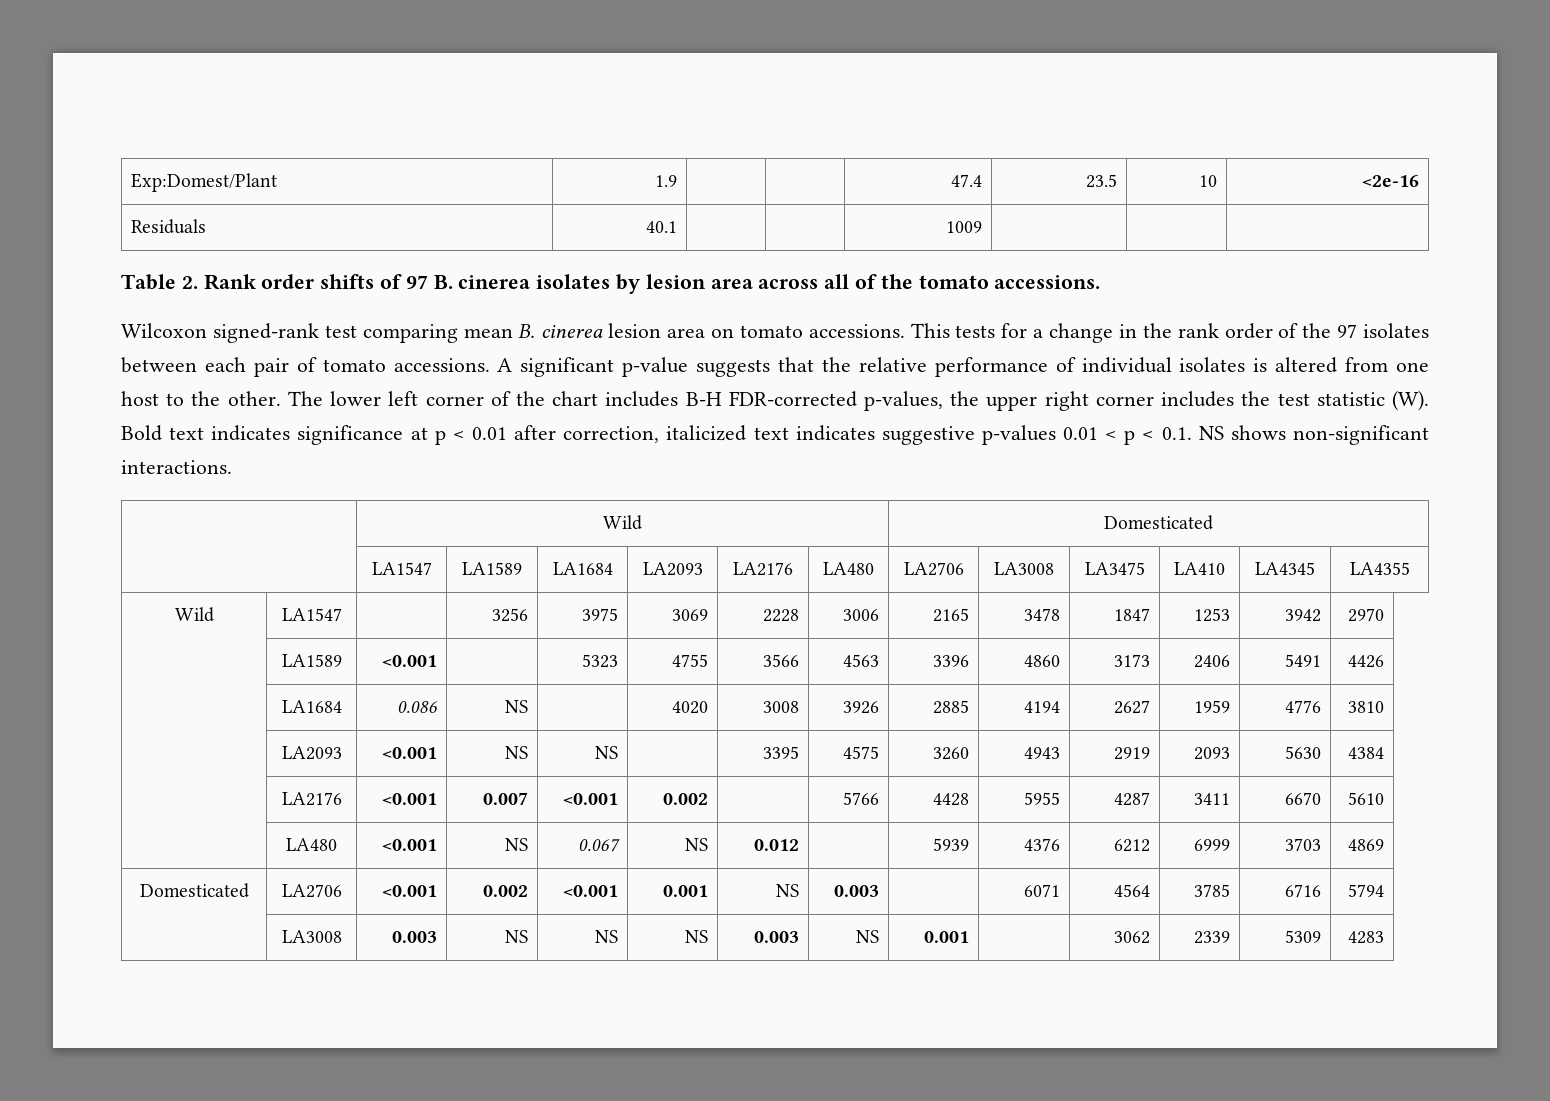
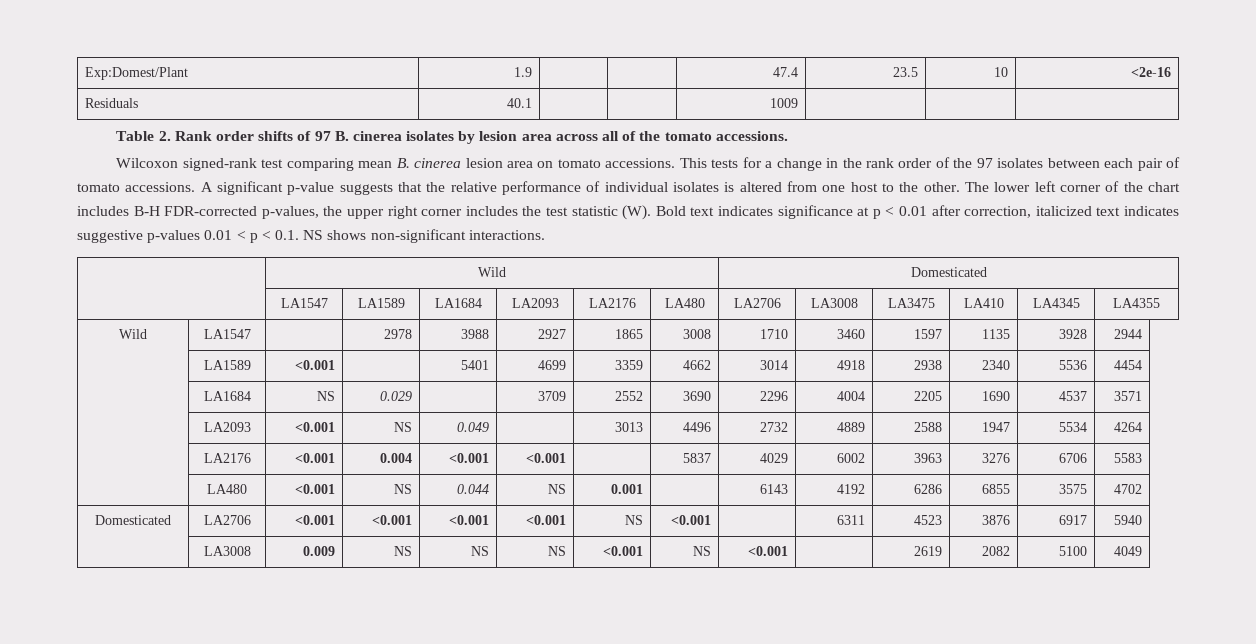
- Wild | LA1547 | | 3256 | 3975 | 3069 | 2228 | 3006 | 2165 | 3478 | 1847 | 1253 | 3942 | 2970
- | LA1589 | <0.001 | | 5323 | 4755 | 3566 | 4563 | 3396 | 4860 | 3173 | 2406 | 5491 | 4426
- | LA1684 | 0.086 | NS | | 4020 | 3008 | 3926 | 2885 | 4194 | 2627 | 1959 | 4776 | 3810
- | LA2093 | <0.001 | NS | NS | | 3395 | 4575 | 3260 | 4943 | 2919 | 2093 | 5630 | 4384
+ Wild | LA1547 | | 2978 | 3988 | 2927 | 1865 | 3008 | 1710 | 3460 | 1597 | 1135 | 3928 | 2944
+ | LA1589 | <0.001 | | 5401 | 4699 | 3359 | 4662 | 3014 | 4918 | 2938 | 2340 | 5536 | 4454
+ | LA1684 | NS | 0.029 | | 3709 | 2552 | 3690 | 2296 | 4004 | 2205 | 1690 | 4537 | 3571
+ | LA2093 | <0.001 | NS | 0.049 | | 3013 | 4496 | 2732 | 4889 | 2588 | 1947 | 5534 | 4264
- | LA2176 | <0.001 | 0.007 | <0.001 | 0.002 | | 5766 | 4428 | 5955 | 4287 | 3411 | 6670 | 5610
+ | LA2176 | <0.001 | 0.004 | <0.001 | <0.001 | | 5837 | 4029 | 6002 | 3963 | 3276 | 6706 | 5583
- | LA480 | <0.001 | NS | 0.067 | NS | 0.012 | | 5939 | 4376 | 6212 | 6999 | 3703 | 4869
+ | LA480 | <0.001 | NS | 0.044 | NS | 0.001 | | 6143 | 4192 | 6286 | 6855 | 3575 | 4702
- Domesticated | LA2706 | <0.001 | 0.002 | <0.001 | 0.001 | NS | 0.003 | | 6071 | 4564 | 3785 | 6716 | 5794
- | LA3008 | 0.003 | NS | NS | NS | 0.003 | NS | 0.001 | | 3062 | 2339 | 5309 | 4283
+ Domesticated | LA2706 | <0.001 | <0.001 | <0.001 | <0.001 | NS | <0.001 | | 6311 | 4523 | 3876 | 6917 | 5940
+ | LA3008 | 0.009 | NS | NS | NS | <0.001 | NS | <0.001 | | 2619 | 2082 | 5100 | 4049

